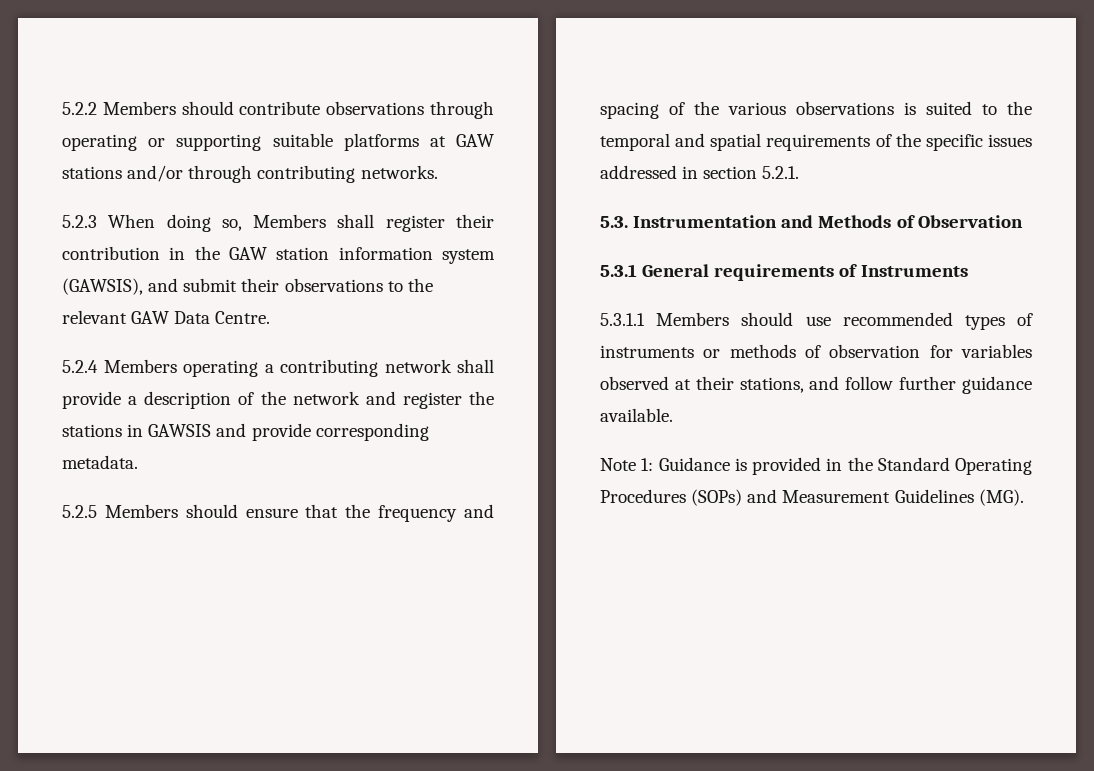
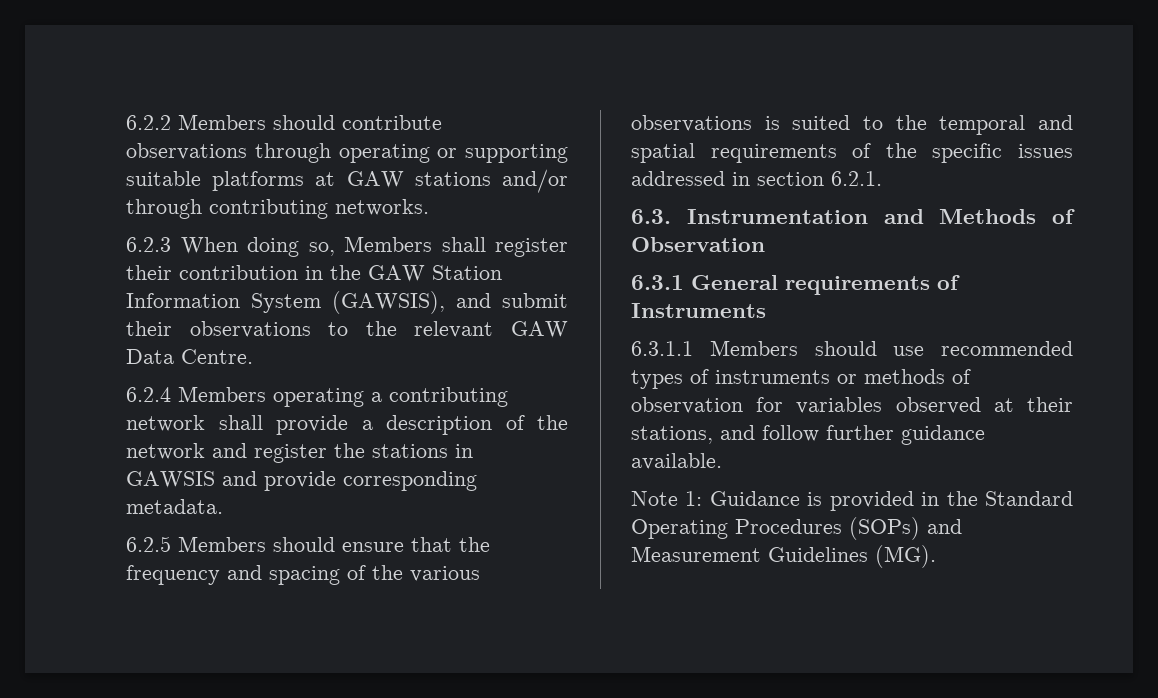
- 5.2.2 Members should contribute observations through operating or supporting suitable platforms at GAW stations and/or through contributing networks.
+ 6.2.2 Members should contribute observations through operating or supporting suitable platforms at GAW stations and/or through contributing networks.
- 5.2.3 When doing so, Members shall register their contribution in the GAW station information system (GAWSIS), and submit their observations to the relevant GAW Data Centre.
+ 6.2.3 When doing so, Members shall register their contribution in the GAW Station Information System (GAWSIS), and submit their observations to the relevant GAW Data Centre.
- 5.2.4 Members operating a contributing network shall provide a description of the network and register the stations in GAWSIS and provide corresponding metadata.
+ 6.2.4 Members operating a contributing network shall provide a description of the network and register the stations in GAWSIS and provide corresponding metadata.
- 5.2.5 Members should ensure that the frequency and spacing of the various observations is suited to the temporal and spatial requirements of the specific issues addressed in section 5.2.1.
- 5.3. Instrumentation and Methods of Observation
+ 6.2.5 Members should ensure that the frequency and spacing of the various observations is suited to the temporal and spatial requirements of the specific issues addressed in section 6.2.1.
+ 6.3. Instrumentation and Methods of Observation
- 5.3.1 General requirements of Instruments
+ 6.3.1 General requirements of Instruments
- 5.3.1.1 Members should use recommended types of instruments or methods of observation for variables observed at their stations, and follow further guidance available.
+ 6.3.1.1 Members should use recommended types of instruments or methods of observation for variables observed at their stations, and follow further guidance available.

